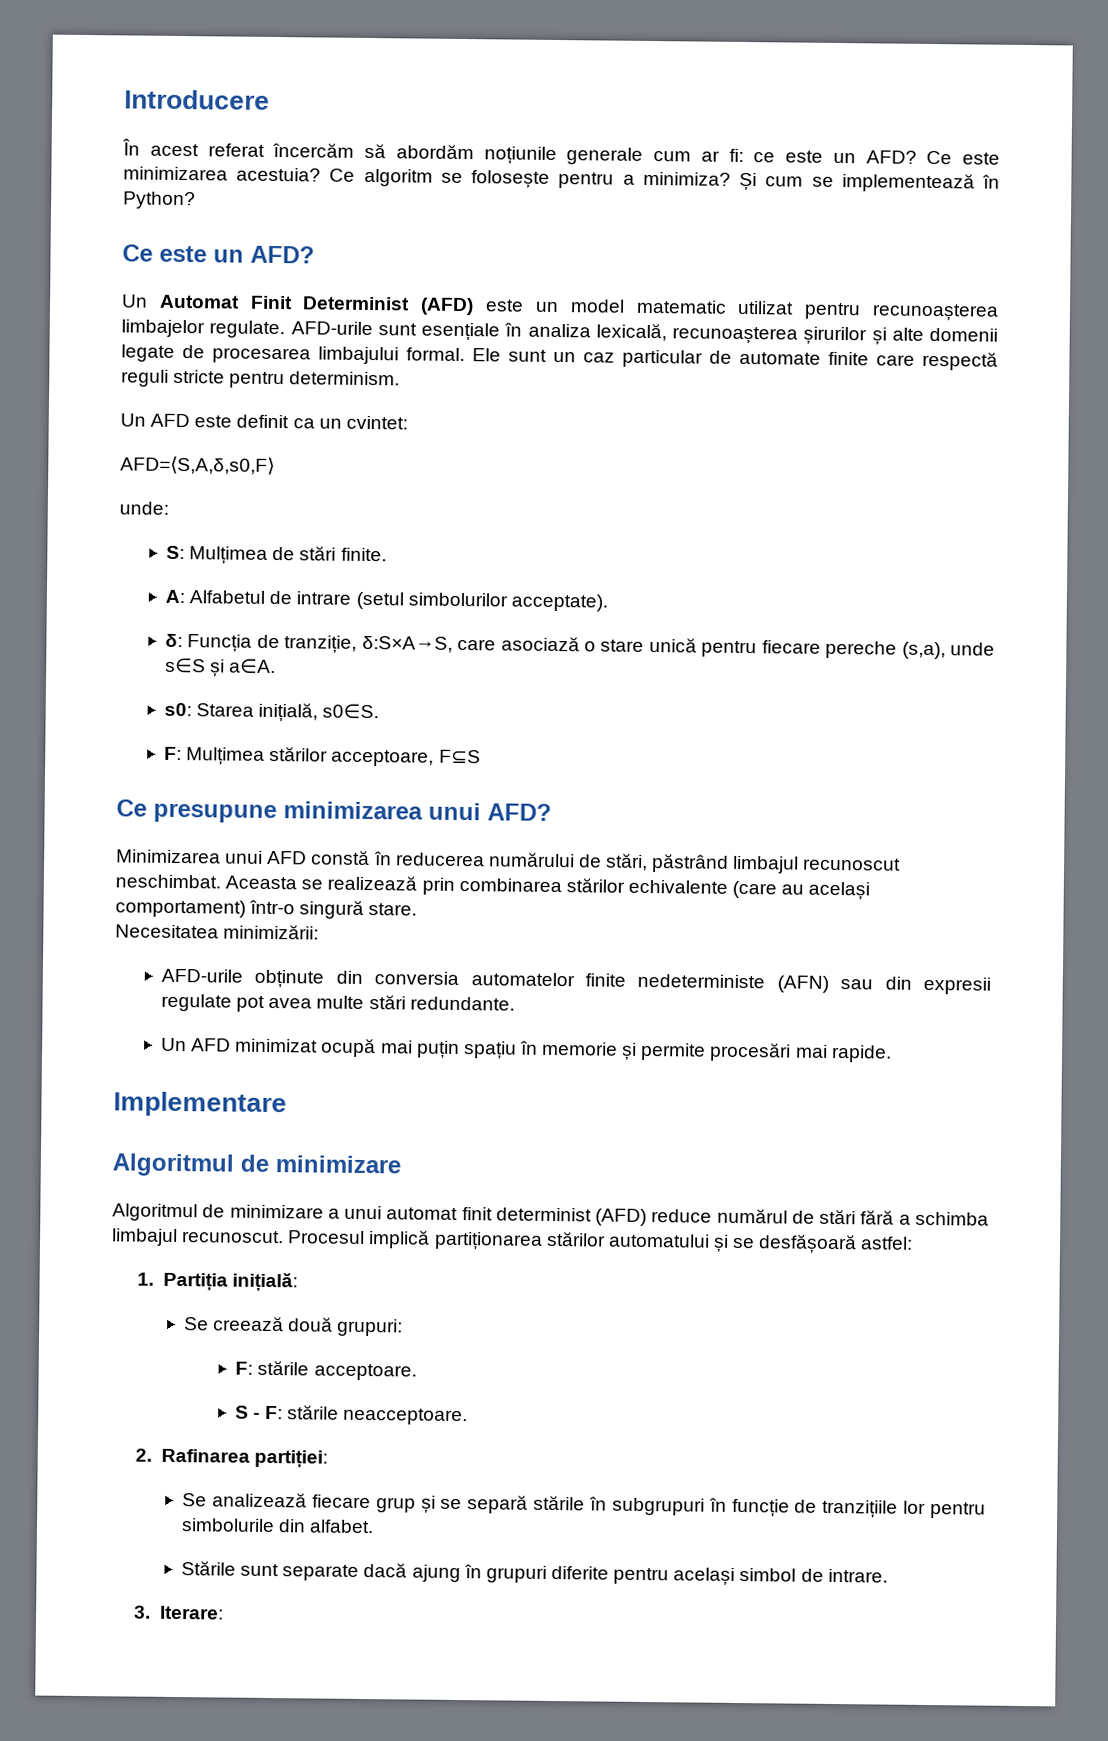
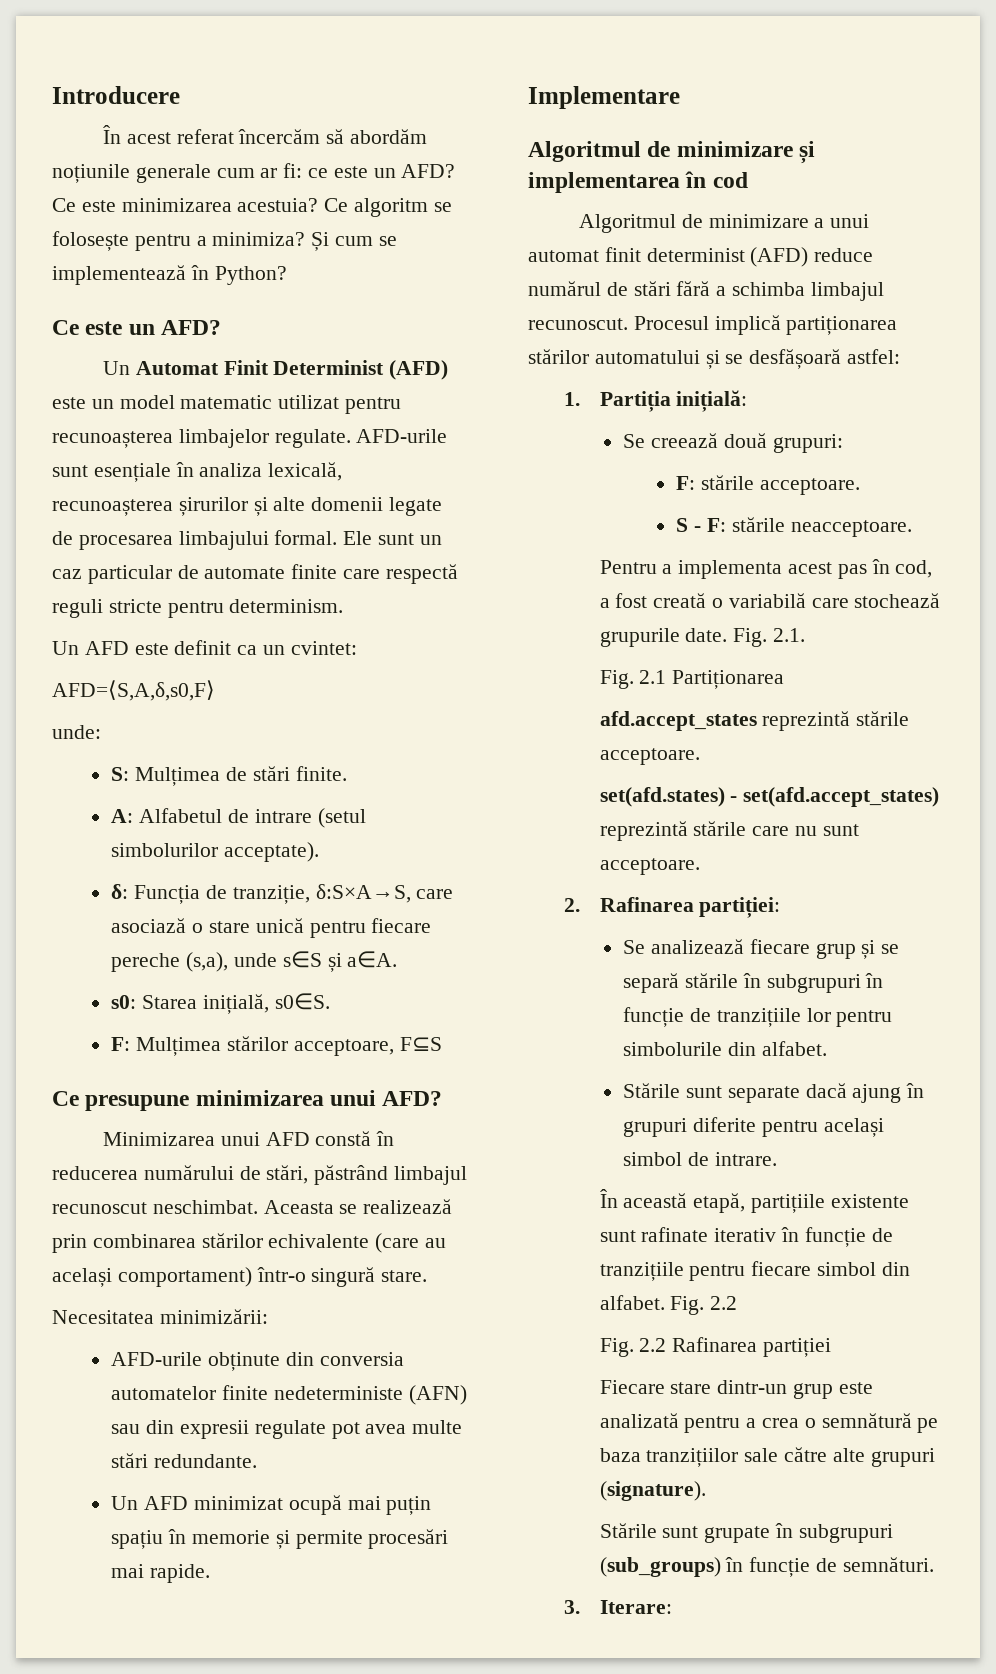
  Implementare
- Algoritmul de minimizare
+ Algoritmul de minimizare și implementarea în cod
+ Pentru a implementa acest pas în cod, a fost creată o variabilă care stochează grupurile date. Fig. 2.1.
+ Fig. 2.1 Partiționarea
+ afd.accept_states reprezintă stările acceptoare.
+ set(afd.states) - set(afd.accept_states) reprezintă stările care nu sunt acceptoare.
+ În această etapă, partițiile existente sunt rafinate iterativ în funcție de tranzițiile pentru fiecare simbol din alfabet. Fig. 2.2
+ Fig. 2.2 Rafinarea partiției
+ Fiecare stare dintr-un grup este analizată pentru a crea o semnătură pe baza tranzițiilor sale către alte grupuri (signature).
+ Stările sunt grupate în subgrupuri (sub_groups) în funcție de semnături.

